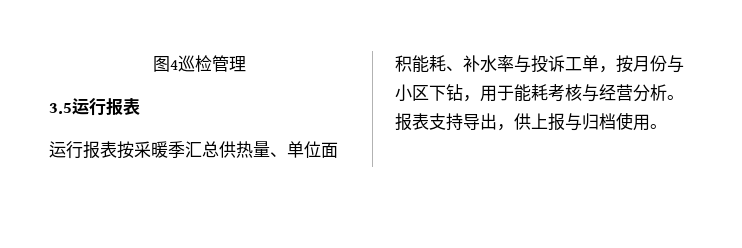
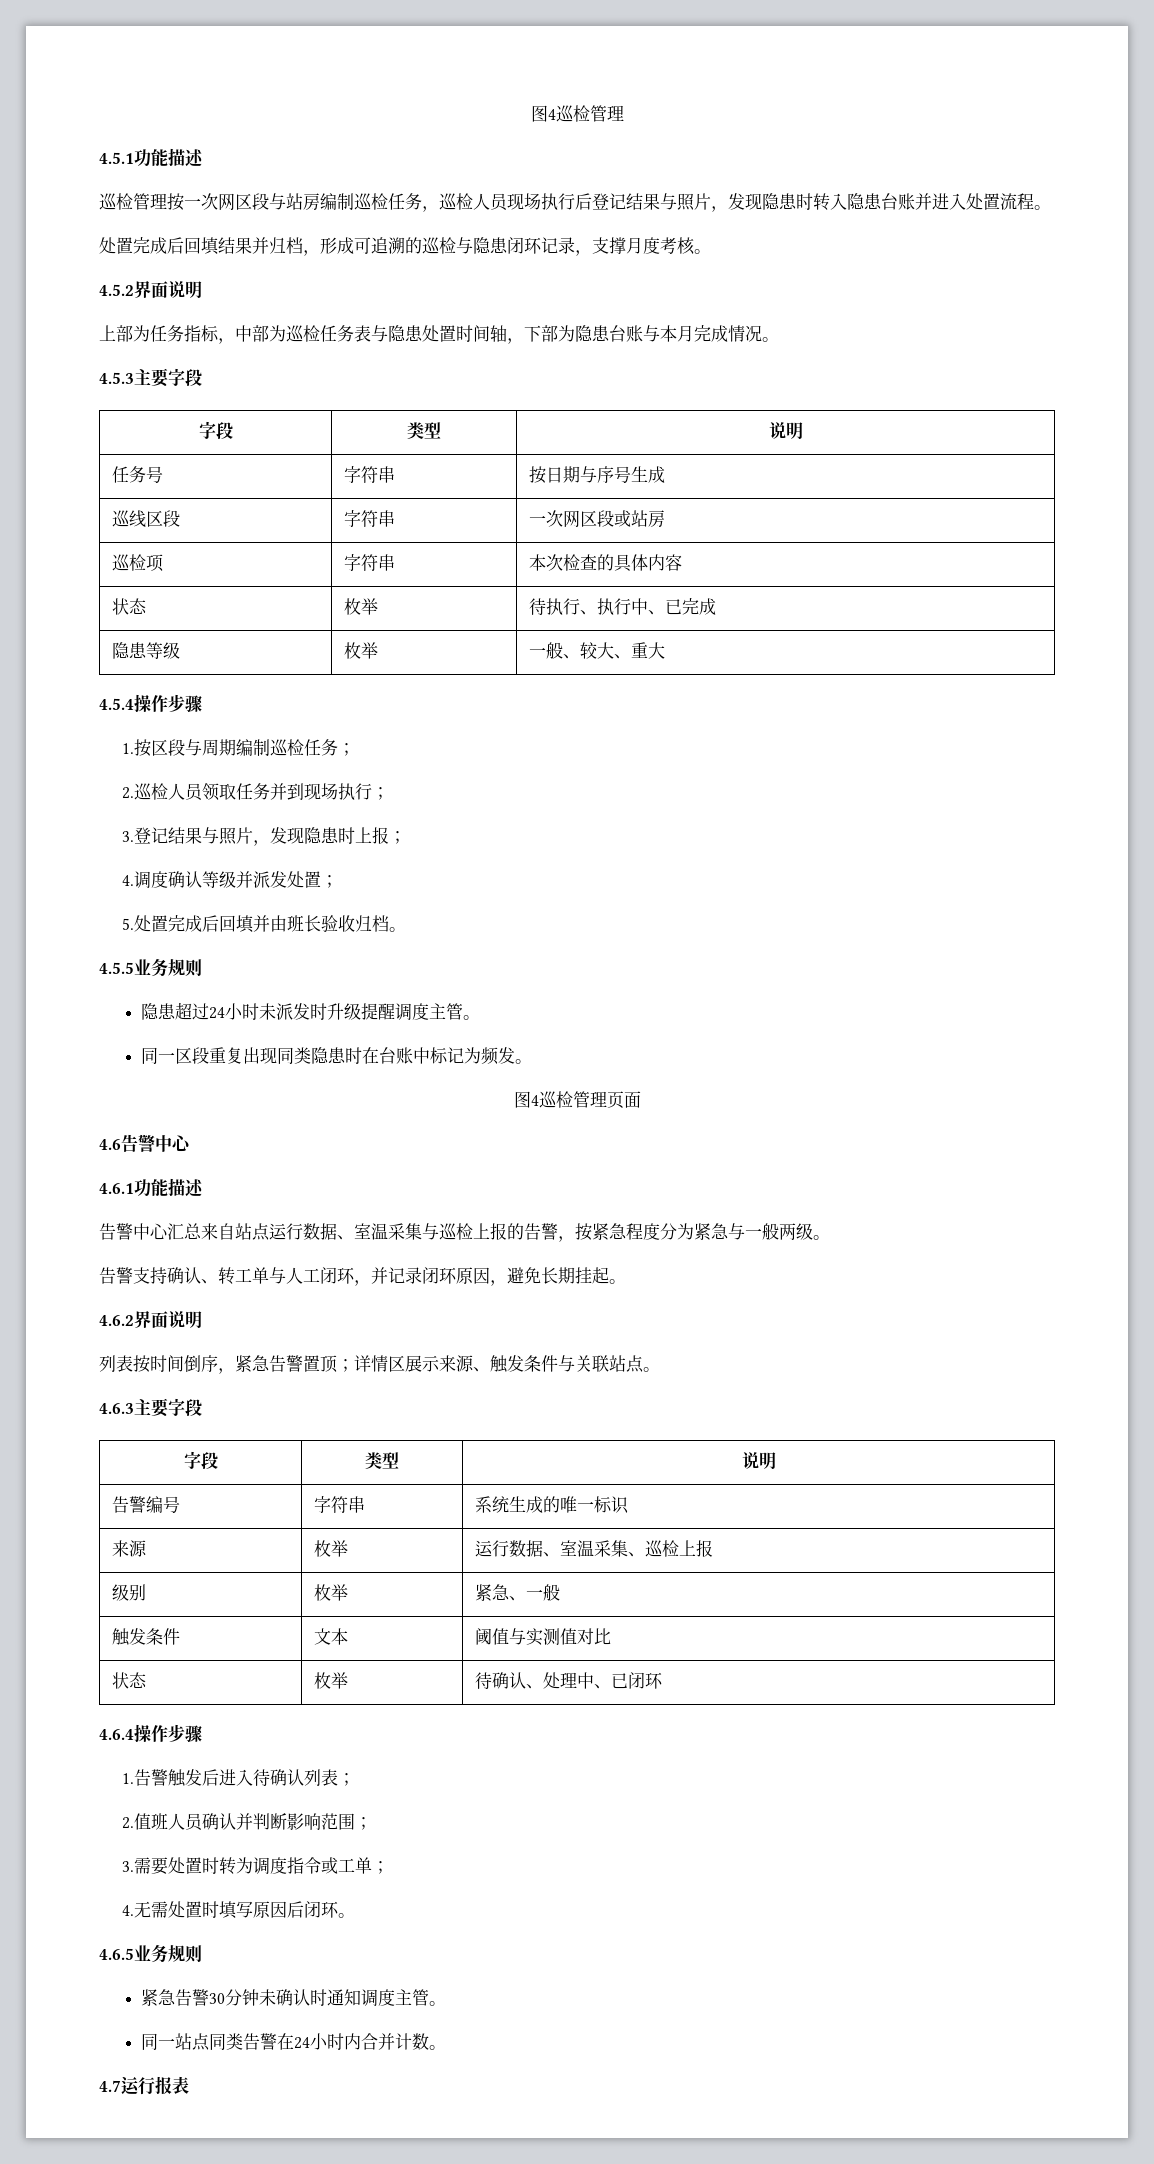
- 3.5运行报表
- 运行报表按采暖季汇总供热量、单位面积能耗、补水率与投诉工单，按月份与小区下钻，用于能耗考核与经营分析。报表支持导出，供上报与归档使用。
+ 4.5.1功能描述
+ 巡检管理按一次网区段与站房编制巡检任务，巡检人员现场执行后登记结果与照片，发现隐患时转入隐患台账并进入处置流程。
+ 处置完成后回填结果并归档，形成可追溯的巡检与隐患闭环记录，支撑月度考核。
+ 4.5.2界面说明
+ 上部为任务指标，中部为巡检任务表与隐患处置时间轴，下部为隐患台账与本月完成情况。
+ 4.5.3主要字段
+ 字段 | 类型 | 说明
+ 任务号 | 字符串 | 按日期与序号生成
+ 巡线区段 | 字符串 | 一次网区段或站房
+ 巡检项 | 字符串 | 本次检查的具体内容
+ 状态 | 枚举 | 待执行、执行中、已完成
+ 隐患等级 | 枚举 | 一般、较大、重大
+ 4.5.4操作步骤
+ 1.按区段与周期编制巡检任务；
+ 2.巡检人员领取任务并到现场执行；
+ 3.登记结果与照片，发现隐患时上报；
+ 4.调度确认等级并派发处置；
+ 5.处置完成后回填并由班长验收归档。
+ 4.5.5业务规则
+ 隐患超过24小时未派发时升级提醒调度主管。
+ 同一区段重复出现同类隐患时在台账中标记为频发。
+ 图4巡检管理页面
+ 4.6告警中心
+ 4.6.1功能描述
+ 告警中心汇总来自站点运行数据、室温采集与巡检上报的告警，按紧急程度分为紧急与一般两级。
+ 告警支持确认、转工单与人工闭环，并记录闭环原因，避免长期挂起。
+ 4.6.2界面说明
+ 列表按时间倒序，紧急告警置顶；详情区展示来源、触发条件与关联站点。
+ 4.6.3主要字段
+ 字段 | 类型 | 说明
+ 告警编号 | 字符串 | 系统生成的唯一标识
+ 来源 | 枚举 | 运行数据、室温采集、巡检上报
+ 级别 | 枚举 | 紧急、一般
+ 触发条件 | 文本 | 阈值与实测值对比
+ 状态 | 枚举 | 待确认、处理中、已闭环
+ 4.6.4操作步骤
+ 1.告警触发后进入待确认列表；
+ 2.值班人员确认并判断影响范围；
+ 3.需要处置时转为调度指令或工单；
+ 4.无需处置时填写原因后闭环。
+ 4.6.5业务规则
+ 紧急告警30分钟未确认时通知调度主管。
+ 同一站点同类告警在24小时内合并计数。
+ 4.7运行报表

